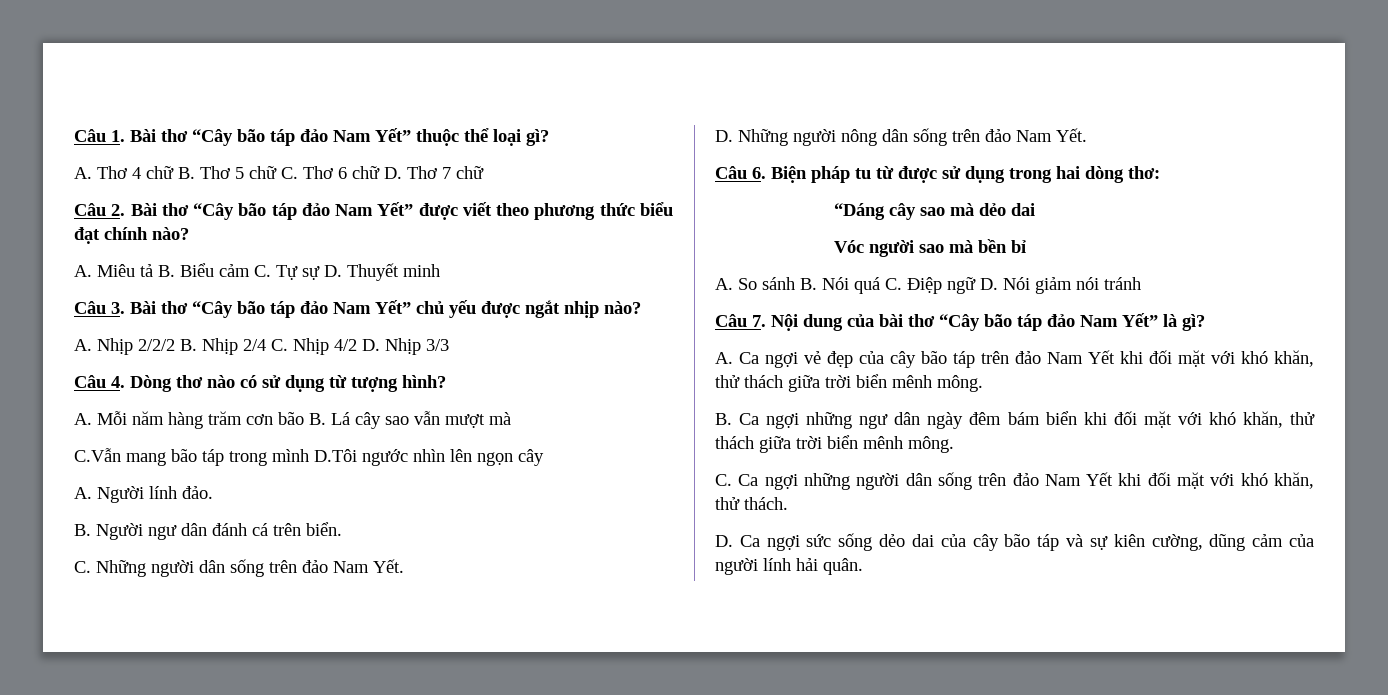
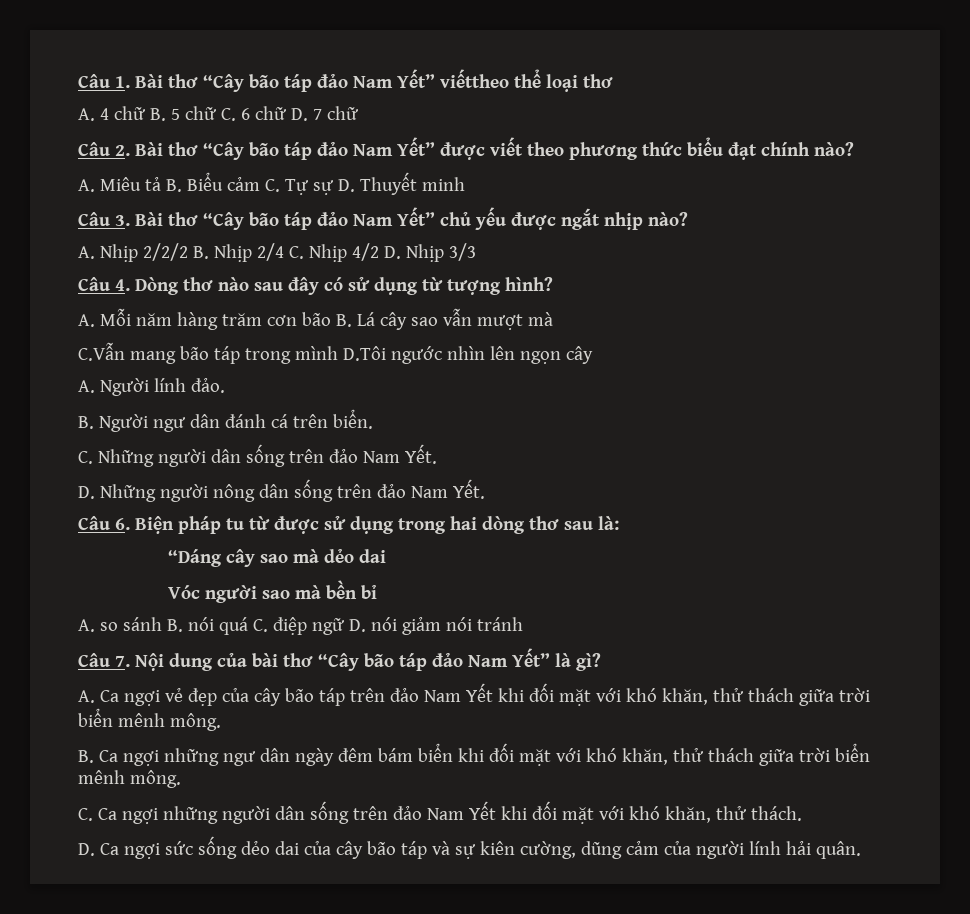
- Câu 1. Bài thơ “Cây bão táp đảo Nam Yết” thuộc thể loại gì?
- A. Thơ 4 chữ B. Thơ 5 chữ C. Thơ 6 chữ D. Thơ 7 chữ
+ Câu 1. Bài thơ “Cây bão táp đảo Nam Yết” viếttheo thể loại thơ
+ A. 4 chữ B. 5 chữ C. 6 chữ D. 7 chữ
- Câu 4. Dòng thơ nào có sử dụng từ tượng hình?
+ Câu 4. Dòng thơ nào sau đây có sử dụng từ tượng hình?
- Câu 6. Biện pháp tu từ được sử dụng trong hai dòng thơ:
+ Câu 6. Biện pháp tu từ được sử dụng trong hai dòng thơ sau là:
- A. So sánh B. Nói quá C. Điệp ngữ D. Nói giảm nói tránh
+ A. so sánh B. nói quá C. điệp ngữ D. nói giảm nói tránh

